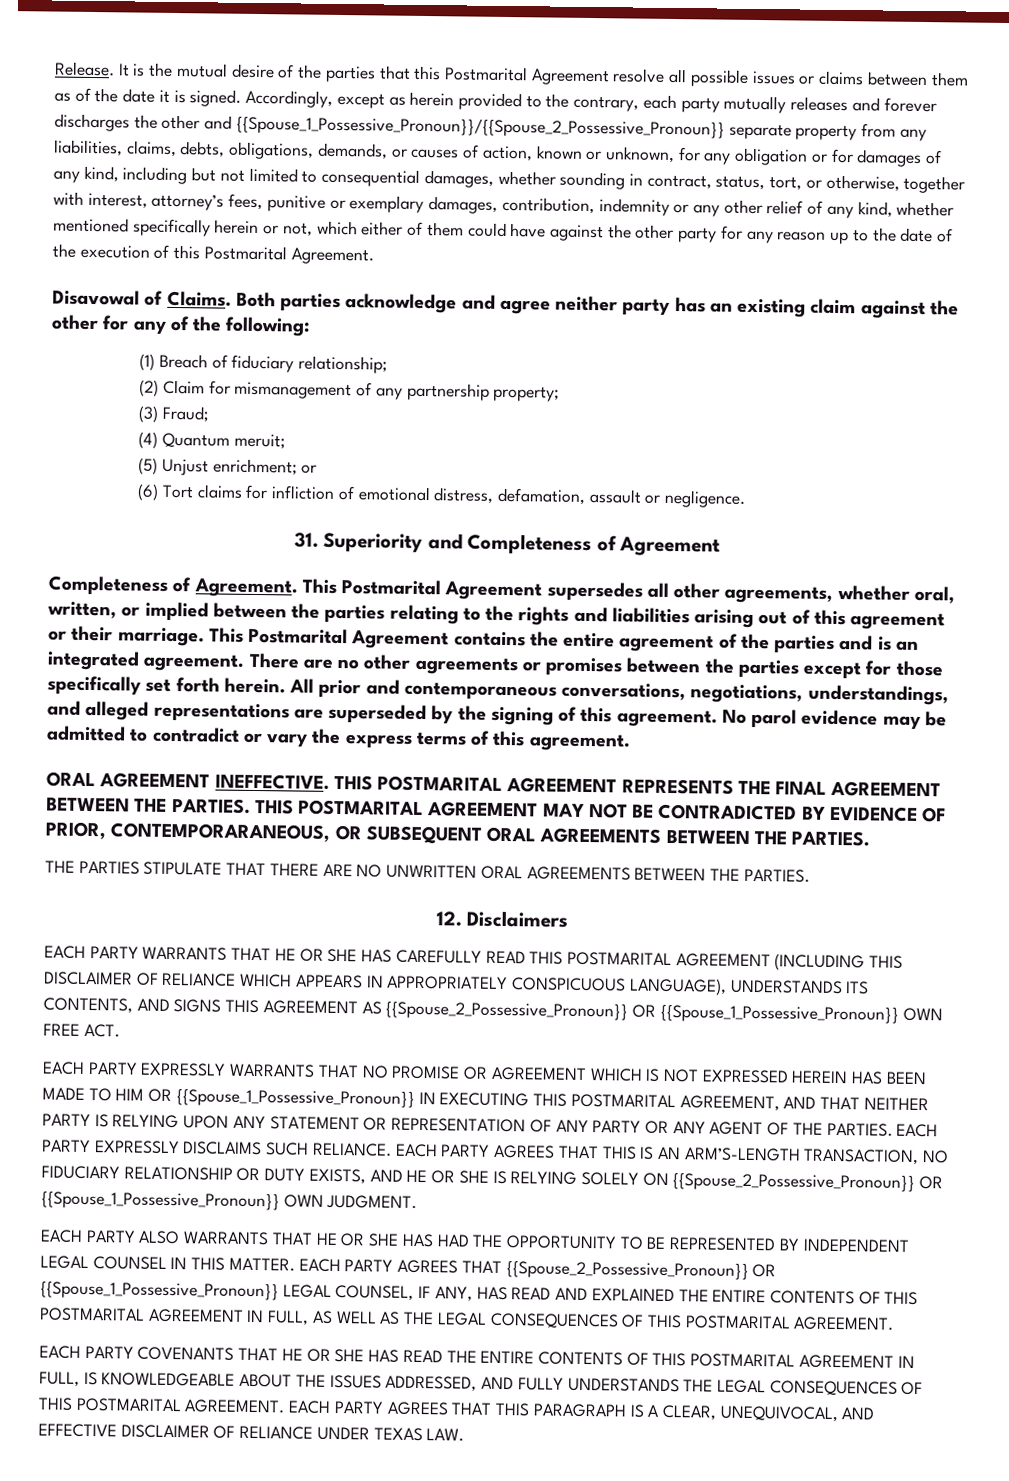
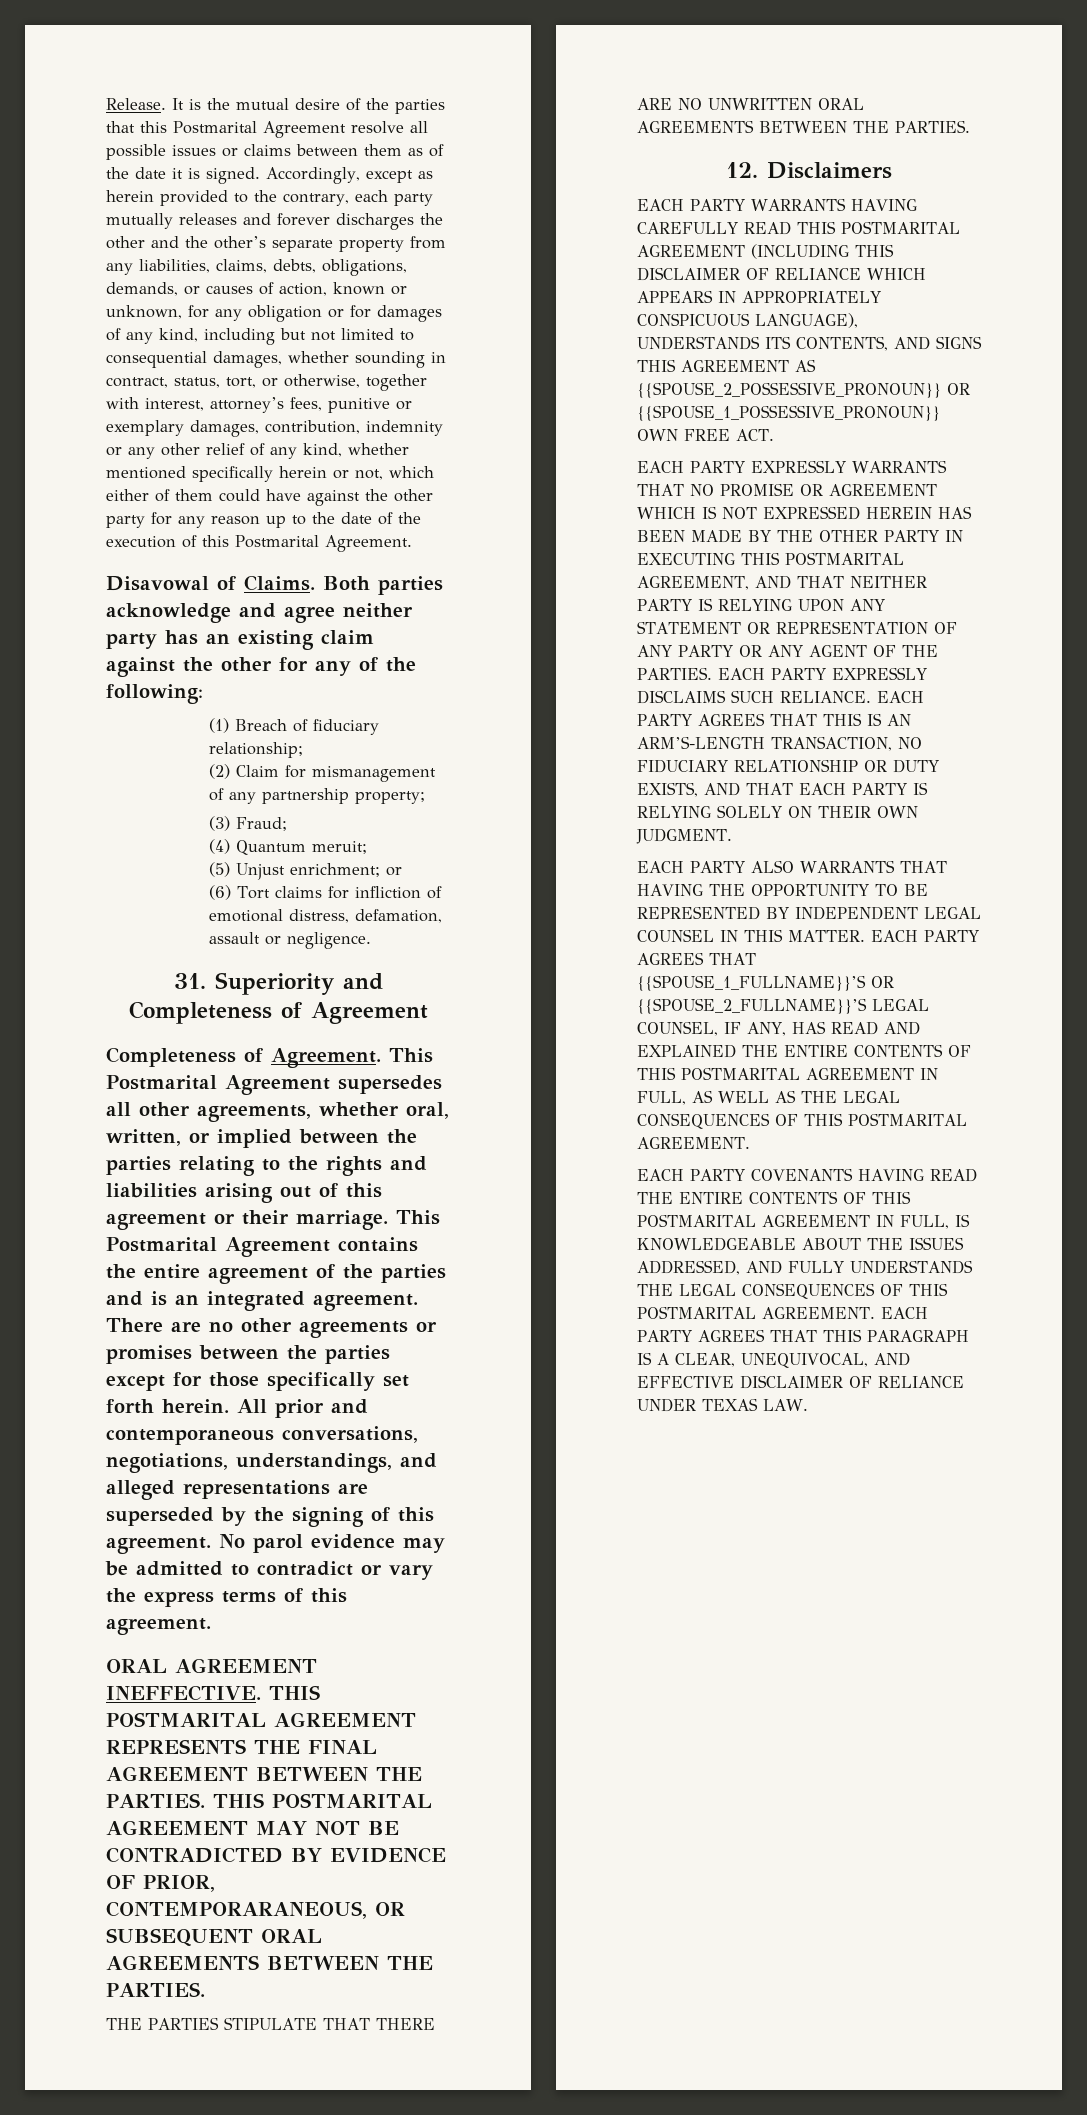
- Accordingly, except as herein provided to the contrary, each party mutually releases and forever discharges the other and {{Spouse_1_Possessive_Pronoun}}/{{Spouse_2_Possessive_Pronoun}} separate property from any liabilities, claims, debts, obligations, demands, or causes of action, known or unknown, for any obligation or for damages of any kind, including but not limited to consequential damages, whether sounding in contract, status, tort, or otherwise, together with interest, attorney’s fees, punitive or exemplary damages, contribution, indemnity or any other relief of any kind, whether mentioned specifically herein or not, which either of them could have against the other party for any reason up to the date of the execution of this Postmarital Agreement.
+ Accordingly, except as herein provided to the contrary, each party mutually releases and forever discharges the other and the other’s separate property from any liabilities, claims, debts, obligations, demands, or causes of action, known or unknown, for any obligation or for damages of any kind, including but not limited to consequential damages, whether sounding in contract, status, tort, or otherwise, together with interest, attorney’s fees, punitive or exemplary damages, contribution, indemnity or any other relief of any kind, whether mentioned specifically herein or not, which either of them could have against the other party for any reason up to the date of the execution of this Postmarital Agreement.
- EACH PARTY WARRANTS THAT HE OR SHE HAS CAREFULLY READ THIS POSTMARITAL AGREEMENT (INCLUDING THIS DISCLAIMER OF RELIANCE WHICH APPEARS IN APPROPRIATELY CONSPICUOUS LANGUAGE), UNDERSTANDS ITS CONTENTS, AND SIGNS THIS AGREEMENT AS {{Spouse_2_Possessive_Pronoun}} OR {{Spouse_1_Possessive_Pronoun}} OWN FREE ACT.
+ EACH PARTY WARRANTS HAVING CAREFULLY READ THIS POSTMARITAL AGREEMENT (INCLUDING THIS DISCLAIMER OF RELIANCE WHICH APPEARS IN APPROPRIATELY CONSPICUOUS LANGUAGE), UNDERSTANDS ITS CONTENTS, AND SIGNS THIS AGREEMENT AS {{SPOUSE_2_POSSESSIVE_PRONOUN}} OR {{SPOUSE_1_POSSESSIVE_PRONOUN}} OWN FREE ACT.
- EACH PARTY EXPRESSLY WARRANTS THAT NO PROMISE OR AGREEMENT WHICH IS NOT EXPRESSED HEREIN HAS BEEN MADE TO HIM OR {{Spouse_1_Possessive_Pronoun}} IN EXECUTING THIS POSTMARITAL AGREEMENT, AND THAT NEITHER PARTY IS RELYING UPON ANY STATEMENT OR REPRESENTATION OF ANY PARTY OR ANY AGENT OF THE PARTIES.
+ EACH PARTY EXPRESSLY WARRANTS THAT NO PROMISE OR AGREEMENT WHICH IS NOT EXPRESSED HEREIN HAS BEEN MADE BY THE OTHER PARTY IN EXECUTING THIS POSTMARITAL AGREEMENT, AND THAT NEITHER PARTY IS RELYING UPON ANY STATEMENT OR REPRESENTATION OF ANY PARTY OR ANY AGENT OF THE PARTIES.
- EACH PARTY AGREES THAT THIS IS AN ARM’S-LENGTH TRANSACTION, NO FIDUCIARY RELATIONSHIP OR DUTY EXISTS, AND HE OR SHE IS RELYING SOLELY ON {{Spouse_2_Possessive_Pronoun}} OR {{Spouse_1_Possessive_Pronoun}} OWN JUDGMENT.
+ EACH PARTY AGREES THAT THIS IS AN ARM’S-LENGTH TRANSACTION, NO FIDUCIARY RELATIONSHIP OR DUTY EXISTS, AND THAT EACH PARTY IS RELYING SOLELY ON THEIR OWN JUDGMENT.
- EACH PARTY ALSO WARRANTS THAT HE OR SHE HAS HAD THE OPPORTUNITY TO BE REPRESENTED BY INDEPENDENT LEGAL COUNSEL IN THIS MATTER.
+ EACH PARTY ALSO WARRANTS THAT HAVING THE OPPORTUNITY TO BE REPRESENTED BY INDEPENDENT LEGAL COUNSEL IN THIS MATTER.
- EACH PARTY AGREES THAT {{Spouse_2_Possessive_Pronoun}} OR {{Spouse_1_Possessive_Pronoun}} LEGAL COUNSEL, IF ANY, HAS READ AND EXPLAINED THE ENTIRE CONTENTS OF THIS POSTMARITAL AGREEMENT IN FULL, AS WELL AS THE LEGAL CONSEQUENCES OF THIS POSTMARITAL AGREEMENT.
+ EACH PARTY AGREES THAT {{SPOUSE_1_FULLNAME}}’S OR {{SPOUSE_2_FULLNAME}}’S LEGAL COUNSEL, IF ANY, HAS READ AND EXPLAINED THE ENTIRE CONTENTS OF THIS POSTMARITAL AGREEMENT IN FULL, AS WELL AS THE LEGAL CONSEQUENCES OF THIS POSTMARITAL AGREEMENT.
- EACH PARTY COVENANTS THAT HE OR SHE HAS READ THE ENTIRE CONTENTS OF THIS POSTMARITAL AGREEMENT IN FULL, IS KNOWLEDGEABLE ABOUT THE ISSUES ADDRESSED, AND FULLY UNDERSTANDS THE LEGAL CONSEQUENCES OF THIS POSTMARITAL AGREEMENT.
+ EACH PARTY COVENANTS HAVING READ THE ENTIRE CONTENTS OF THIS POSTMARITAL AGREEMENT IN FULL, IS KNOWLEDGEABLE ABOUT THE ISSUES ADDRESSED, AND FULLY UNDERSTANDS THE LEGAL CONSEQUENCES OF THIS POSTMARITAL AGREEMENT.

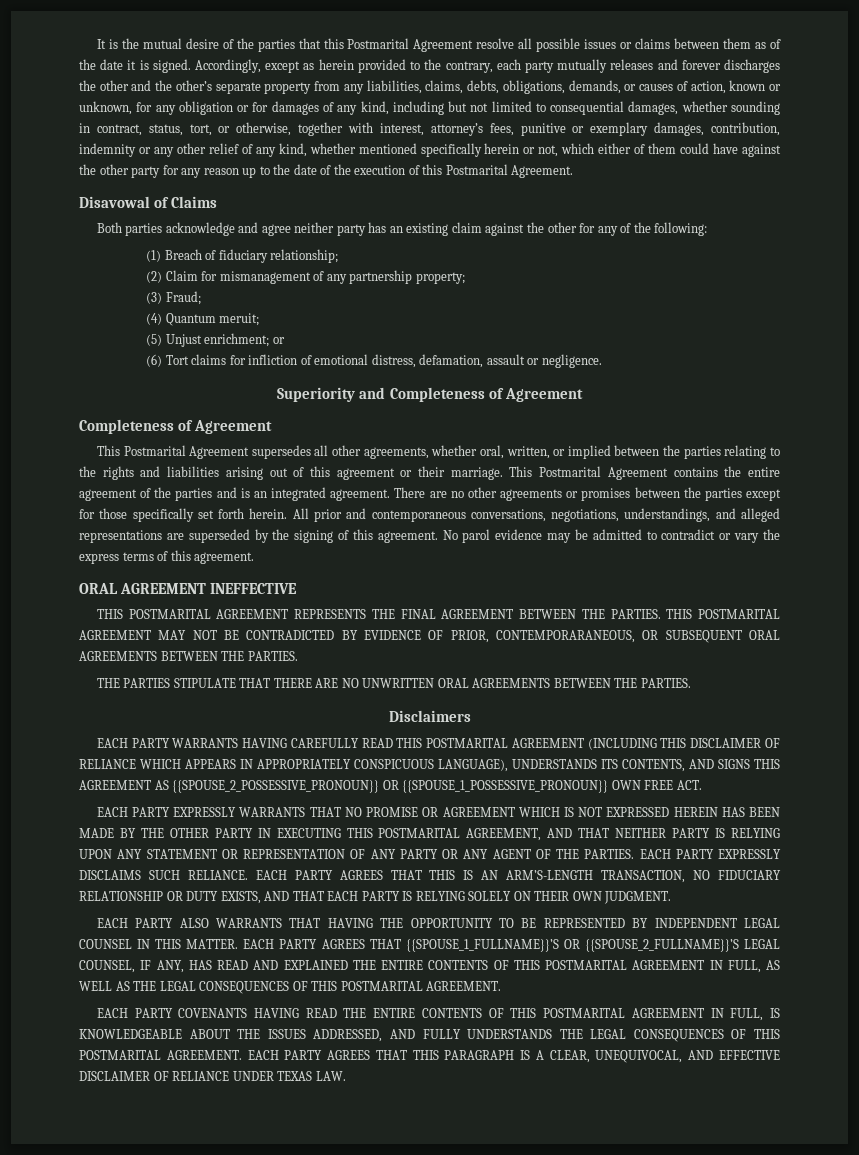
- Release.
- Disavowal of Claims. Both parties acknowledge and agree neither party has an existing claim against the other for any of the following:
+ Disavowal of Claims
+ Both parties acknowledge and agree neither party has an existing claim against the other for any of the following:
- 31. Superiority and Completeness of Agreement
- Completeness of Agreement. This Postmarital Agreement supersedes all other agreements, whether oral, written, or implied between the parties relating to the rights and liabilities arising out of this agreement or their marriage.
+ Superiority and Completeness of Agreement
+ Completeness of Agreement
+ This Postmarital Agreement supersedes all other agreements, whether oral, written, or implied between the parties relating to the rights and liabilities arising out of this agreement or their marriage.
- ORAL AGREEMENT INEFFECTIVE. THIS POSTMARITAL AGREEMENT REPRESENTS THE FINAL AGREEMENT BETWEEN THE PARTIES.
+ ORAL AGREEMENT INEFFECTIVE
+ THIS POSTMARITAL AGREEMENT REPRESENTS THE FINAL AGREEMENT BETWEEN THE PARTIES.
- 12. Disclaimers
+ Disclaimers

